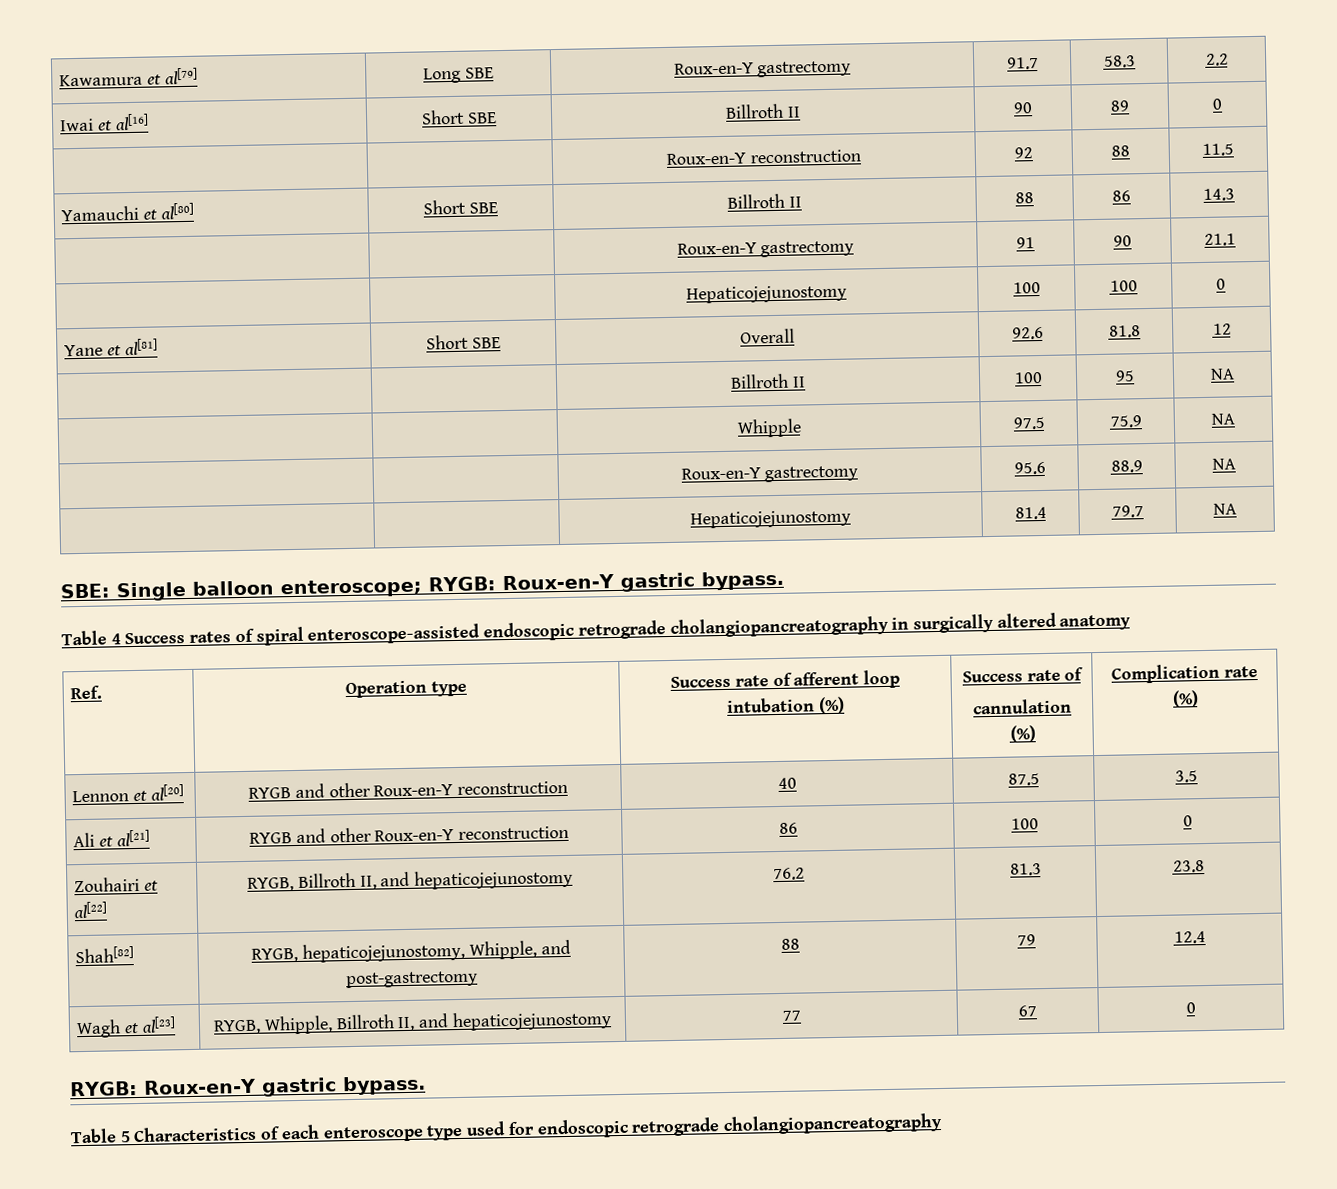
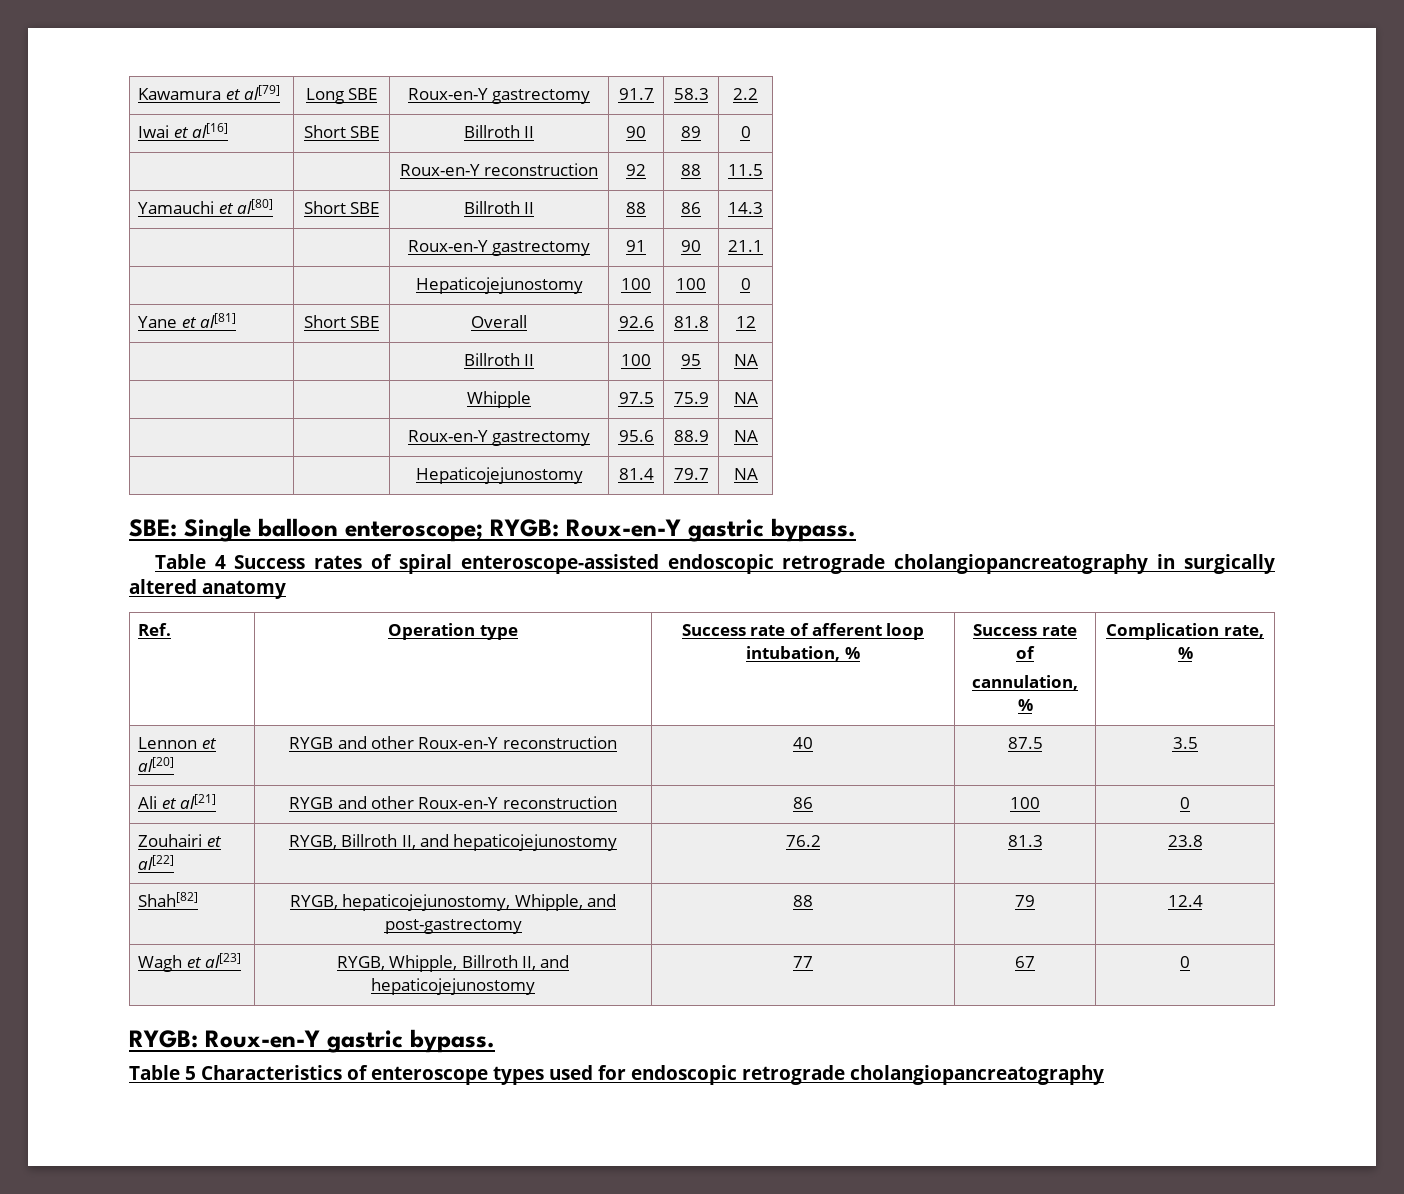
- Ref. | Operation type | Success rate of afferent loop intubation (%) | Success rate of
- cannulation (%) | Complication rate (%)
+ Ref. | Operation type | Success rate of afferent loop intubation, % | Success rate of
+ cannulation, % | Complication rate, %
- Table 5 Characteristics of each enteroscope type used for endoscopic retrograde cholangiopancreatography
+ Table 5 Characteristics of enteroscope types used for endoscopic retrograde cholangiopancreatography

